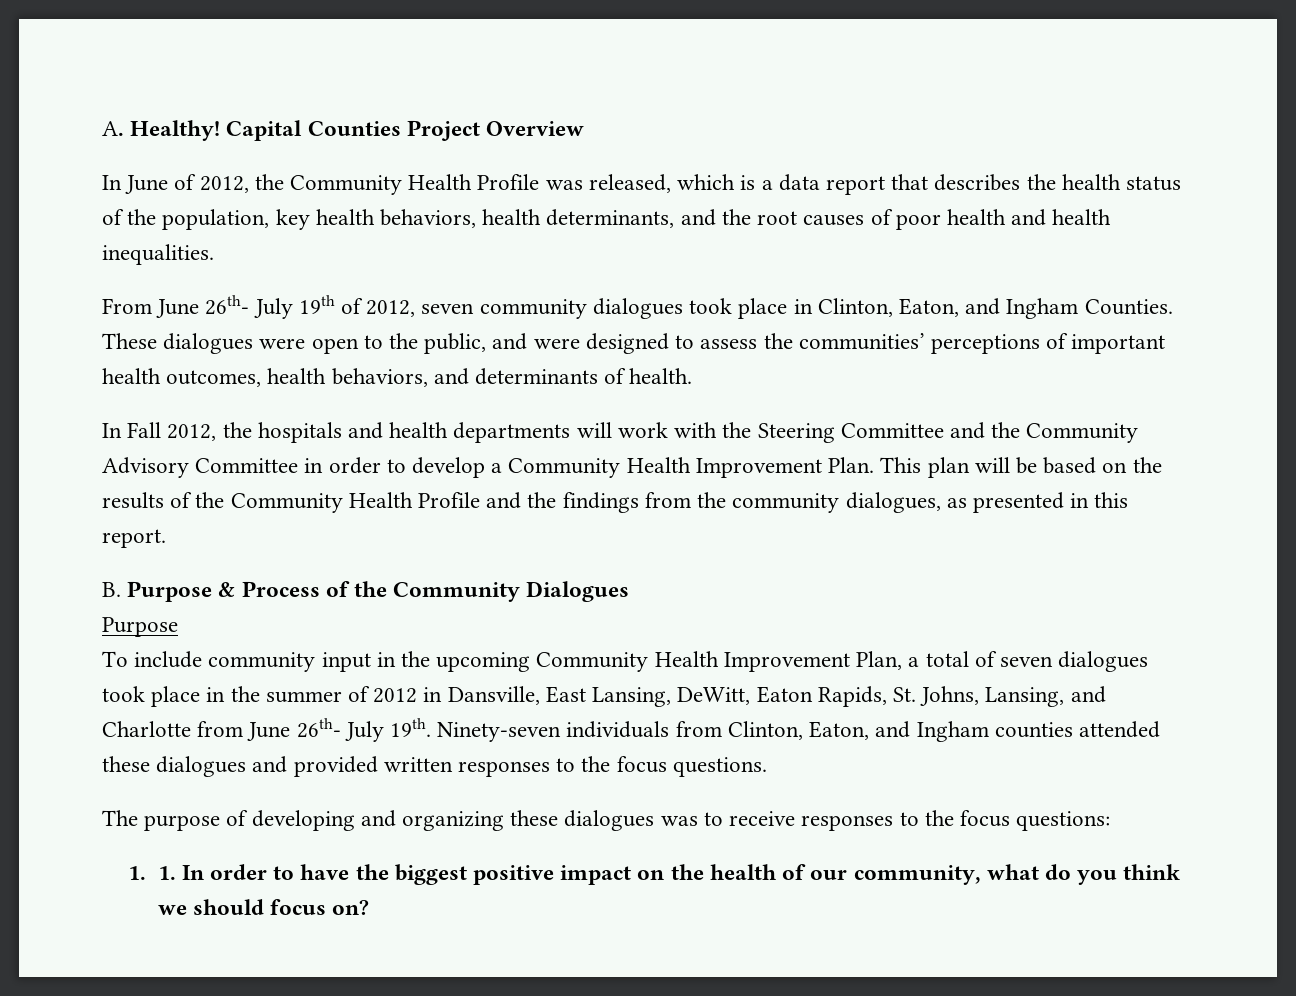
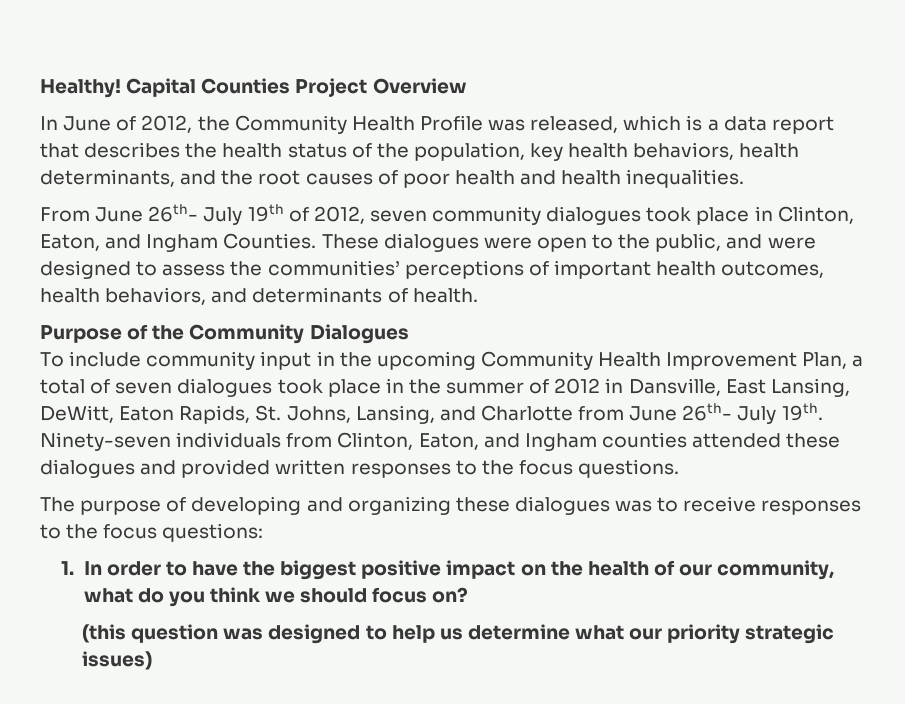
- A. Healthy!
+ Healthy!
- In Fall 2012, the hospitals and health departments will work with the Steering Committee and the Community Advisory Committee in order to develop a Community Health Improvement Plan. This plan will be based on the results of the Community Health Profile and the findings from the community dialogues, as presented in this report.
- B. Purpose & Process of the Community Dialogues
- Purpose
+ Purpose of the Community Dialogues
- 1. 1. In order to have the biggest positive impact on the health of our community, what do you think we should focus on?
+ 1. In order to have the biggest positive impact on the health of our community, what do you think we should focus on?
+ (this question was designed to help us determine what our priority strategic issues)

